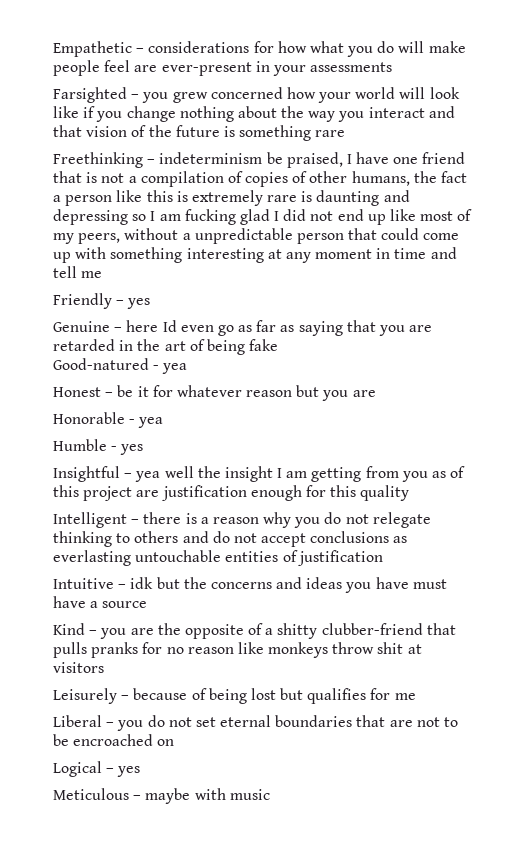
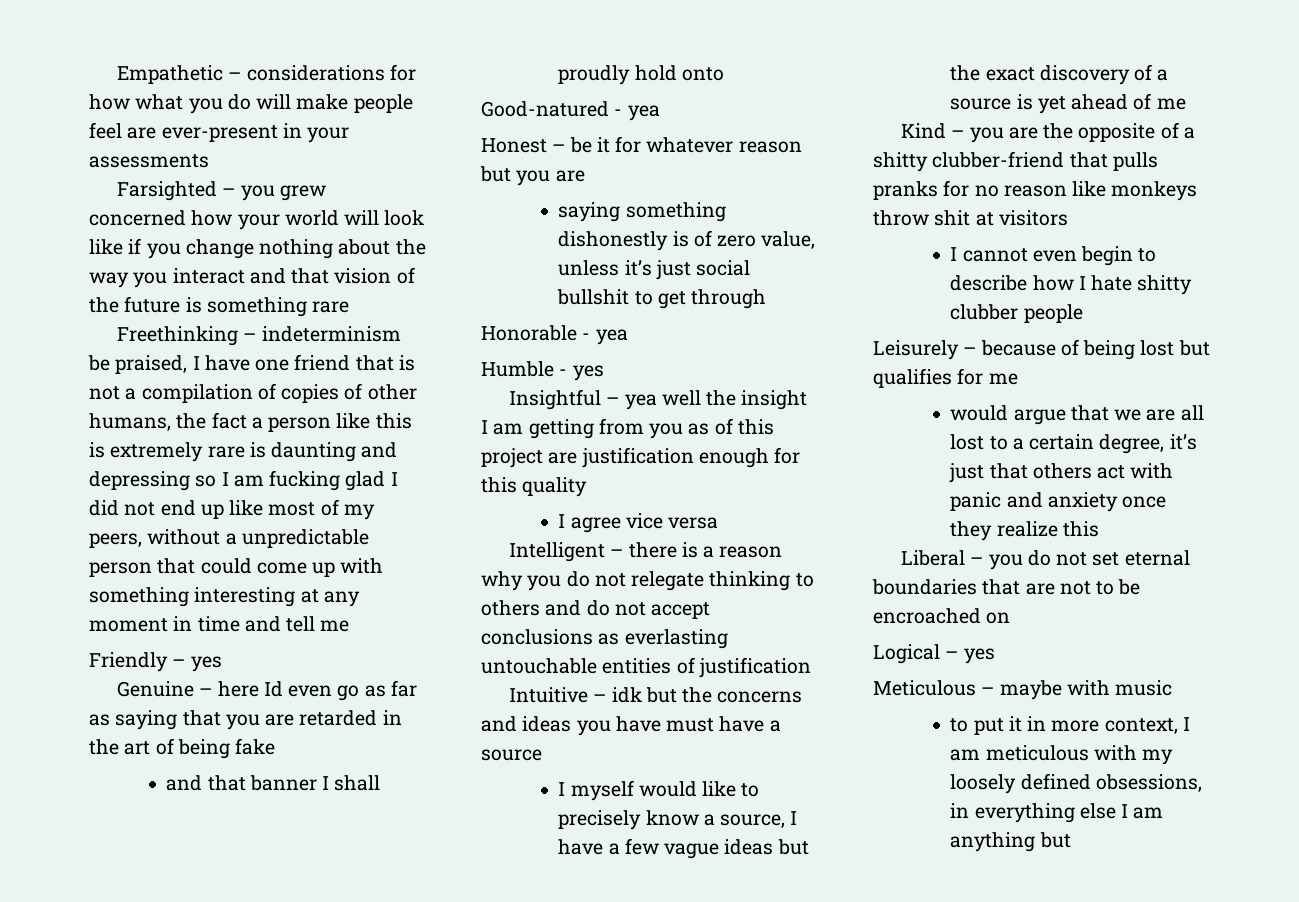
+ and that banner I shall proudly hold onto
+ saying something dishonestly is of zero value, unless it’s just social bullshit to get through
+ I agree vice versa
+ I myself would like to precisely know a source, I have a few vague ideas but the exact discovery of a source is yet ahead of me
+ I cannot even begin to describe how I hate shitty clubber people
+ would argue that we are all lost to a certain degree, it’s just that others act with panic and anxiety once they realize this
+ to put it in more context, I am meticulous with my loosely defined obsessions, in everything else I am anything but

